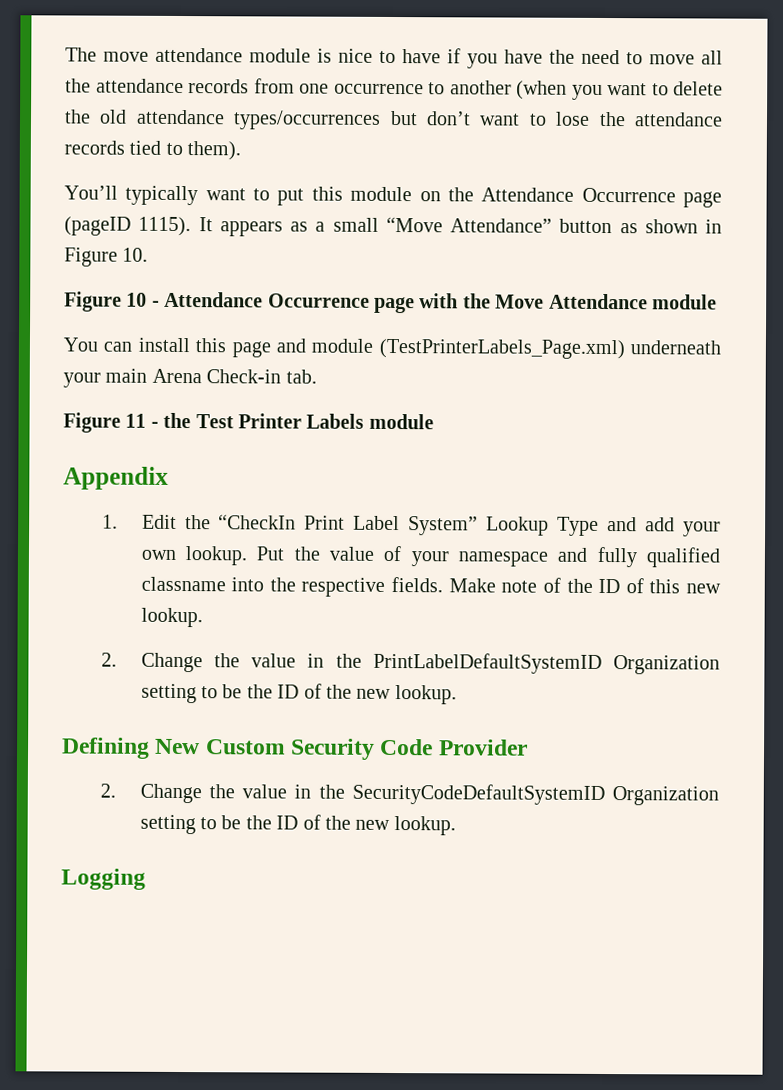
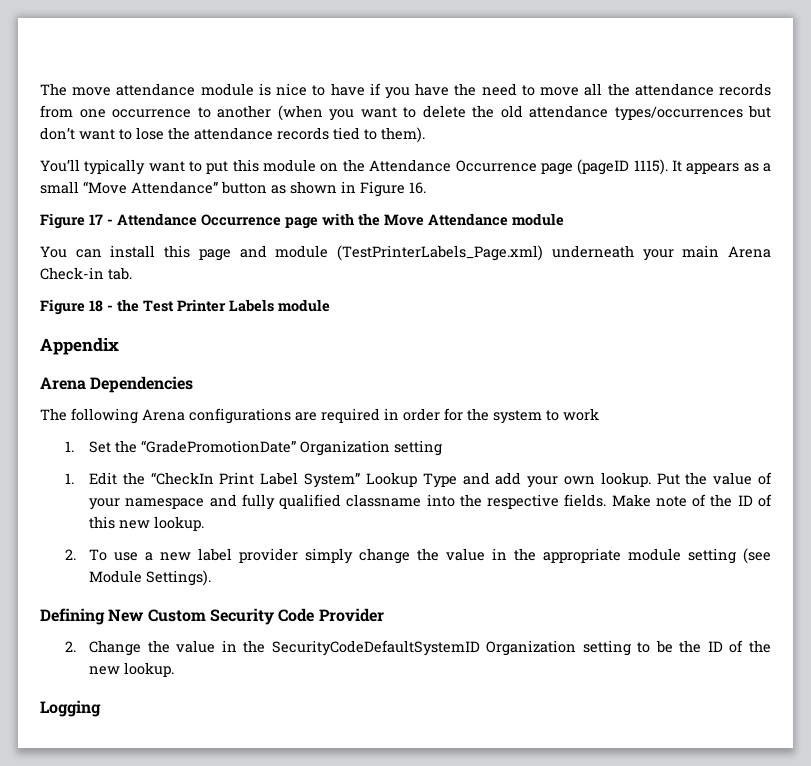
- It appears as a small “Move Attendance” button as shown in Figure 10.
- Figure 10 - Attendance Occurrence page with the Move Attendance module
+ It appears as a small “Move Attendance” button as shown in Figure 16.
+ Figure 17 - Attendance Occurrence page with the Move Attendance module
- Figure 11 - the Test Printer Labels module
+ Figure 18 - the Test Printer Labels module
+ Arena Dependencies
+ The following Arena configurations are required in order for the system to work
+ 1. Set the “GradePromotionDate” Organization setting
- 2. Change the value in the PrintLabelDefaultSystemID Organization setting to be the ID of the new lookup.
+ 2. To use a new label provider simply change the value in the appropriate module setting (see Module Settings).

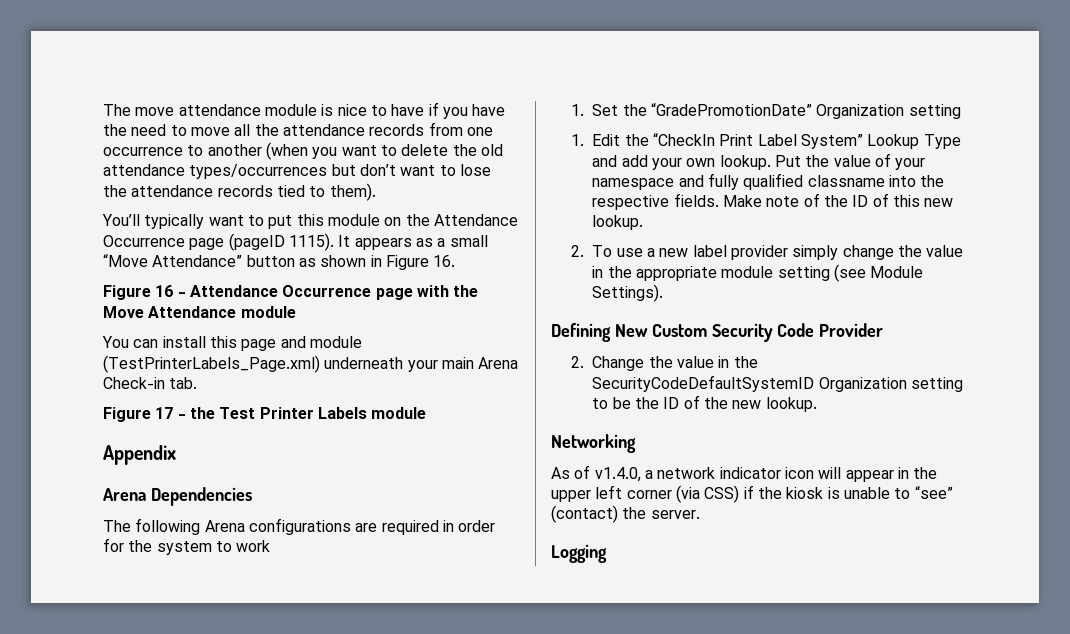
- Figure 17 - Attendance Occurrence page with the Move Attendance module
+ Figure 16 - Attendance Occurrence page with the Move Attendance module
- Figure 18 - the Test Printer Labels module
+ Figure 17 - the Test Printer Labels module
+ Networking
+ As of v1.4.0, a network indicator icon will appear in the upper left corner (via CSS) if the kiosk is unable to “see” (contact) the server.

